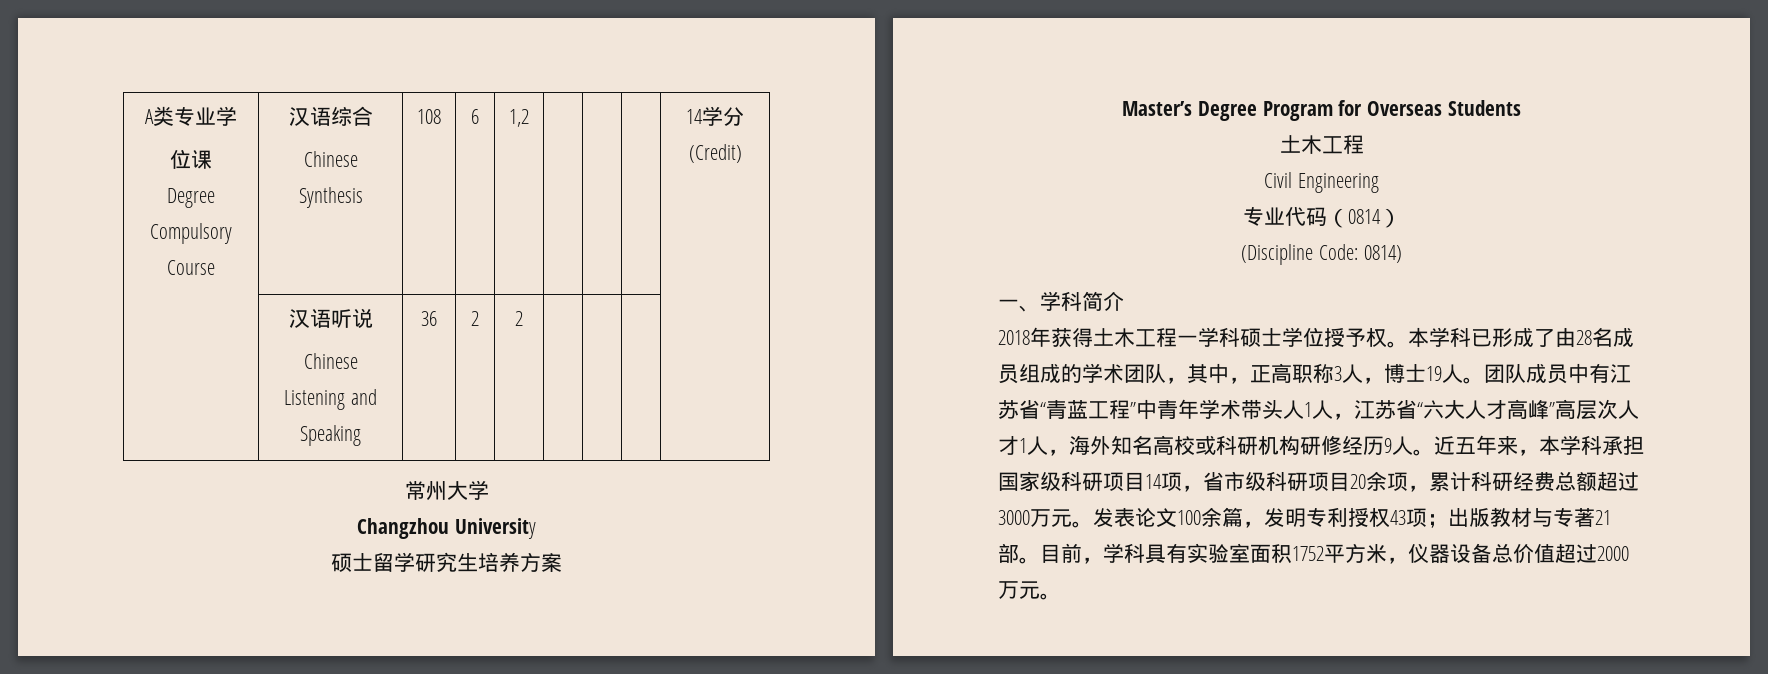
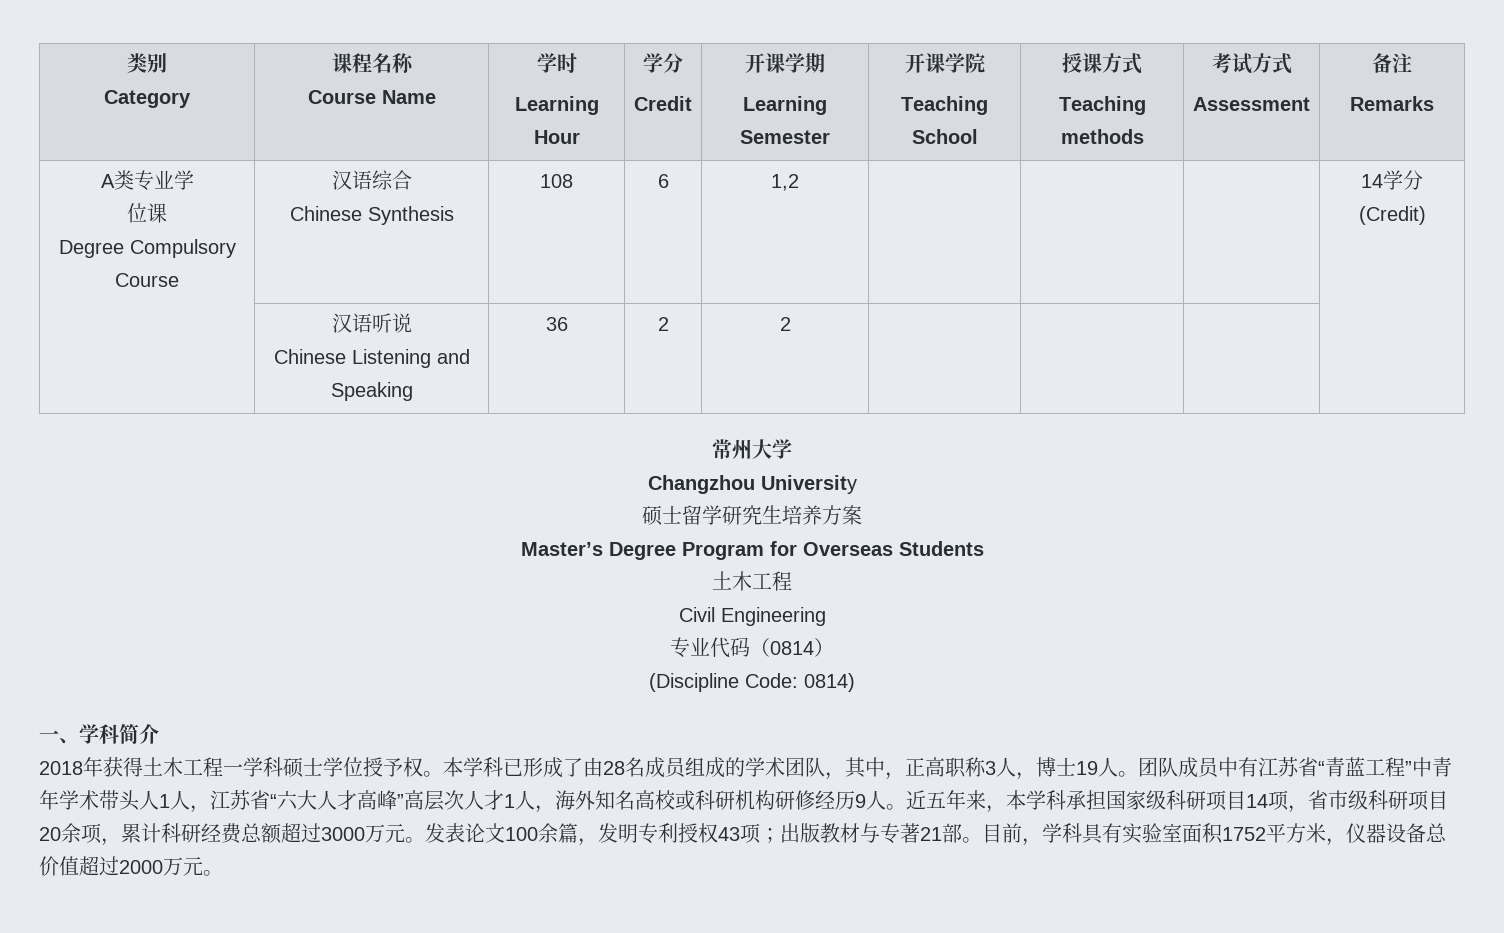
+ 类别
+ Category | 课程名称
+ Course Name | 学时
+ Learning Hour | 学分
+ Credit | 开课学期
+ Learning Semester | 开课学院
+ Teaching School | 授课方式
+ Teaching methods | 考试方式
+ Assessment | 备注
+ Remarks

